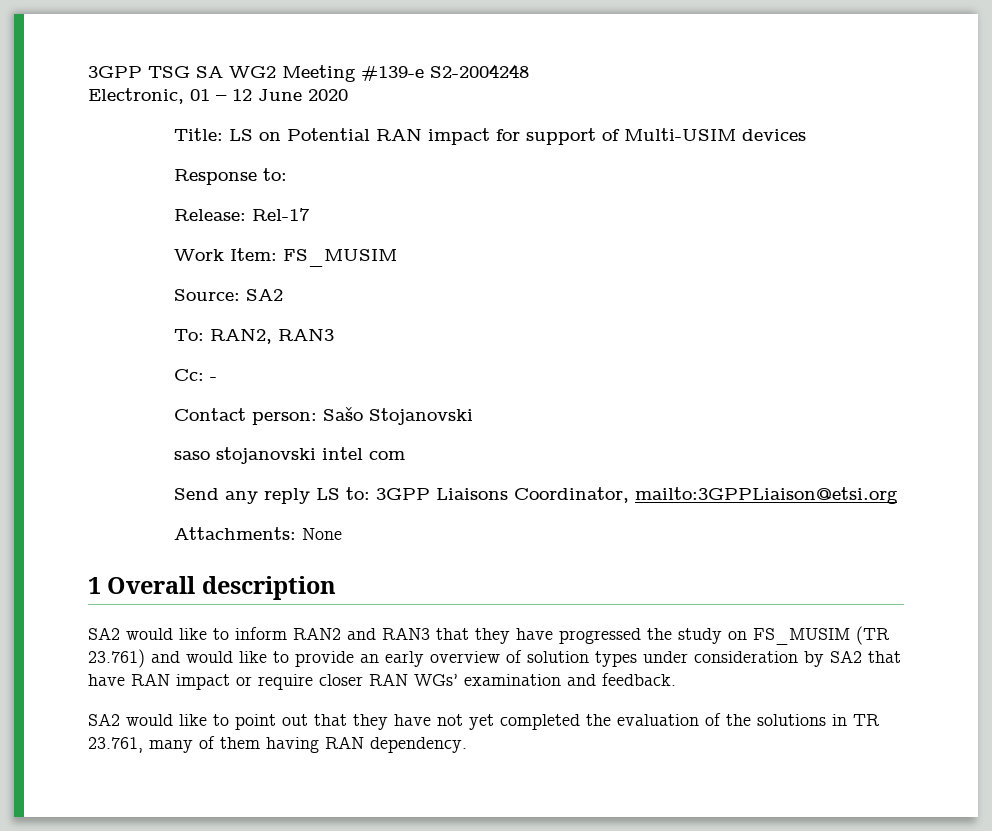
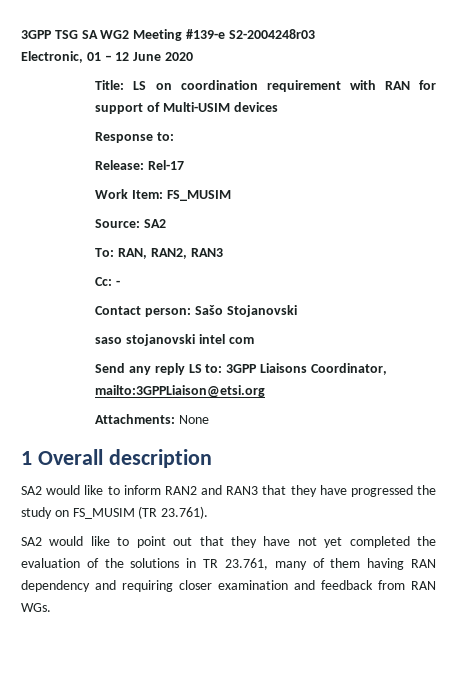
- 3GPP TSG SA WG2 Meeting #139-e S2-2004248
+ 3GPP TSG SA WG2 Meeting #139-e S2-2004248r03
- Title: LS on Potential RAN impact for support of Multi-USIM devices
+ Title: LS on coordination requirement with RAN for support of Multi-USIM devices
- To: RAN2, RAN3
+ To: RAN, RAN2, RAN3
- SA2 would like to inform RAN2 and RAN3 that they have progressed the study on FS_MUSIM (TR 23.761) and would like to provide an early overview of solution types under consideration by SA2 that have RAN impact or require closer RAN WGs’ examination and feedback.
+ SA2 would like to inform RAN2 and RAN3 that they have progressed the study on FS_MUSIM (TR 23.761).
- SA2 would like to point out that they have not yet completed the evaluation of the solutions in TR 23.761, many of them having RAN dependency.
+ SA2 would like to point out that they have not yet completed the evaluation of the solutions in TR 23.761, many of them having RAN dependency and requiring closer examination and feedback from RAN WGs.

